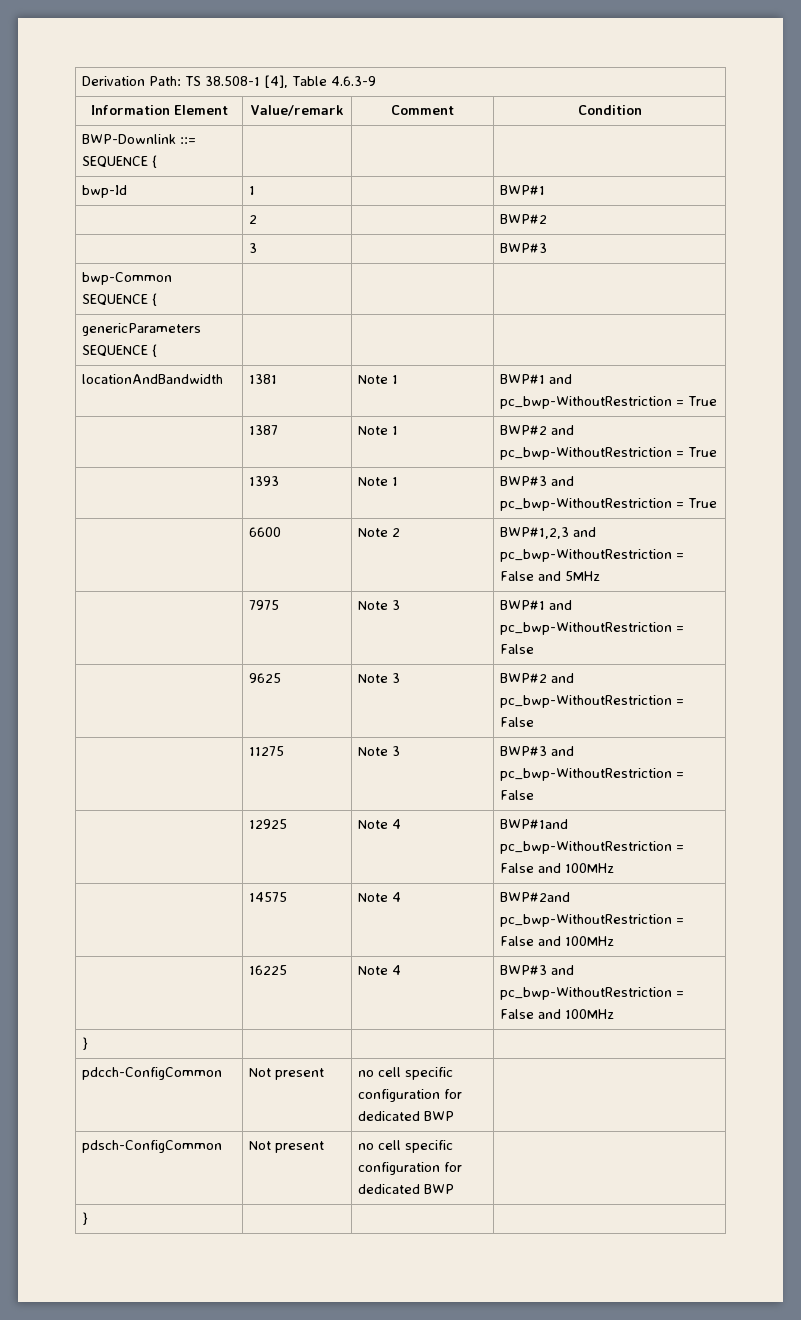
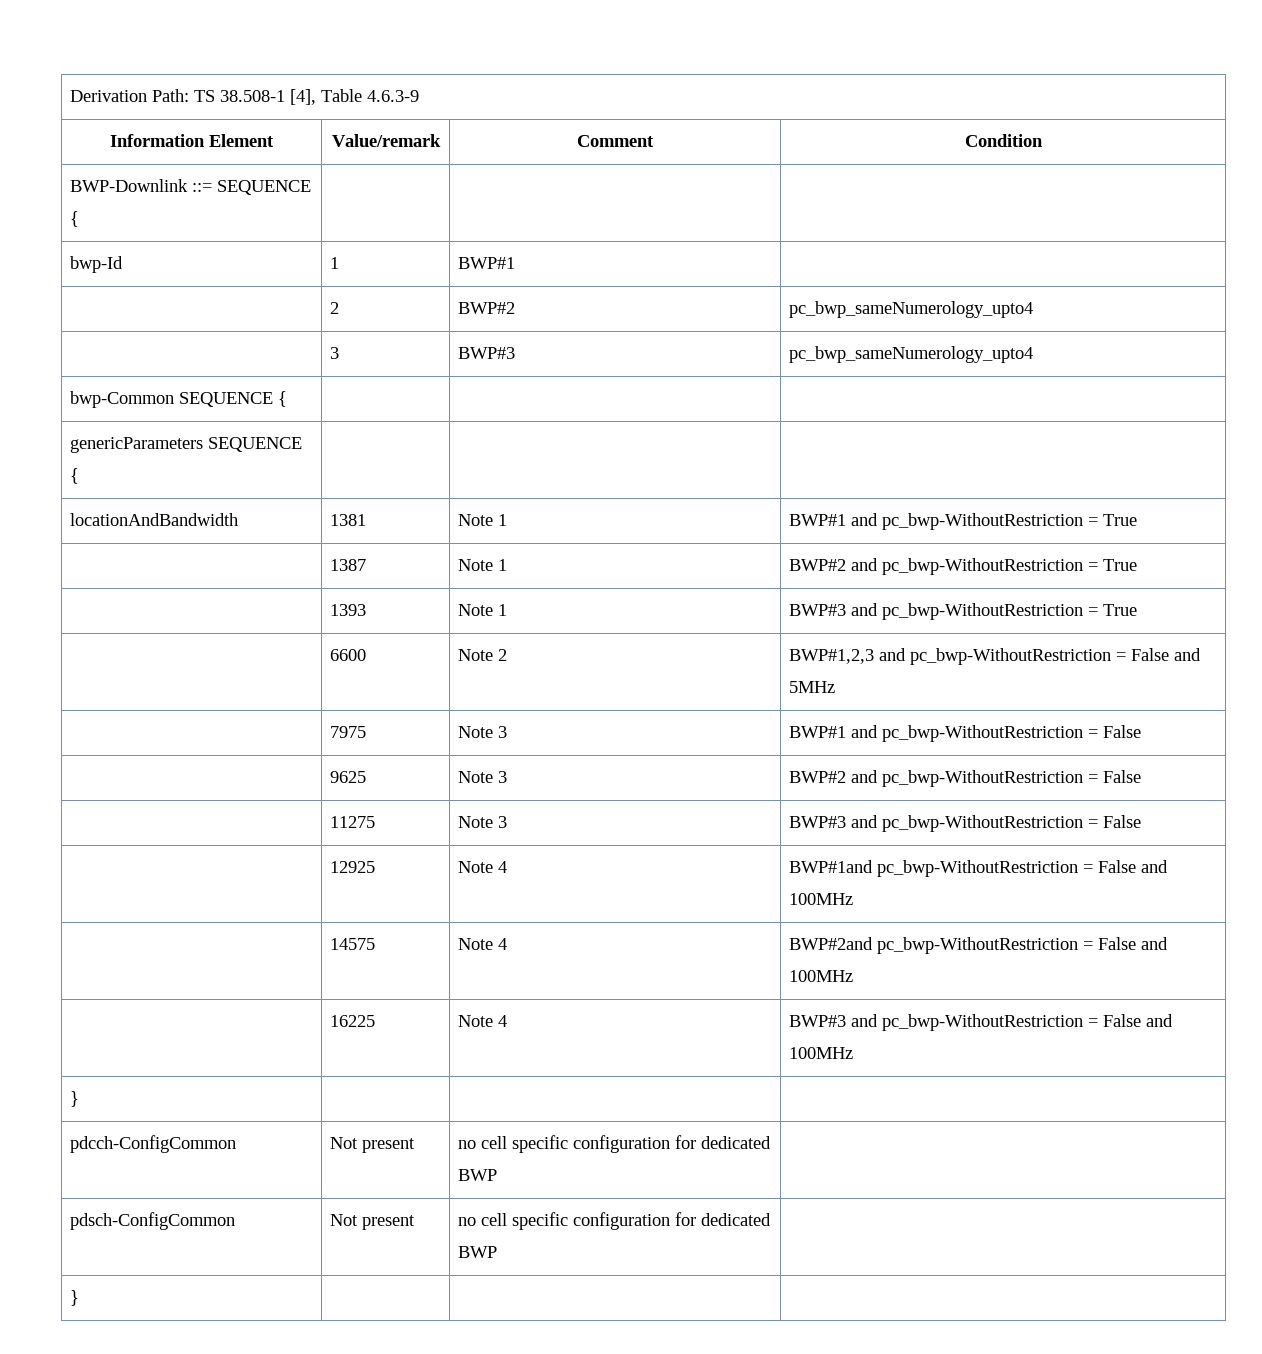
- bwp-Id | 1 | | BWP#1
- | 2 | | BWP#2
- | 3 | | BWP#3
+ bwp-Id | 1 | BWP#1 |
+ | 2 | BWP#2 | pc_bwp_sameNumerology_upto4
+ | 3 | BWP#3 | pc_bwp_sameNumerology_upto4

